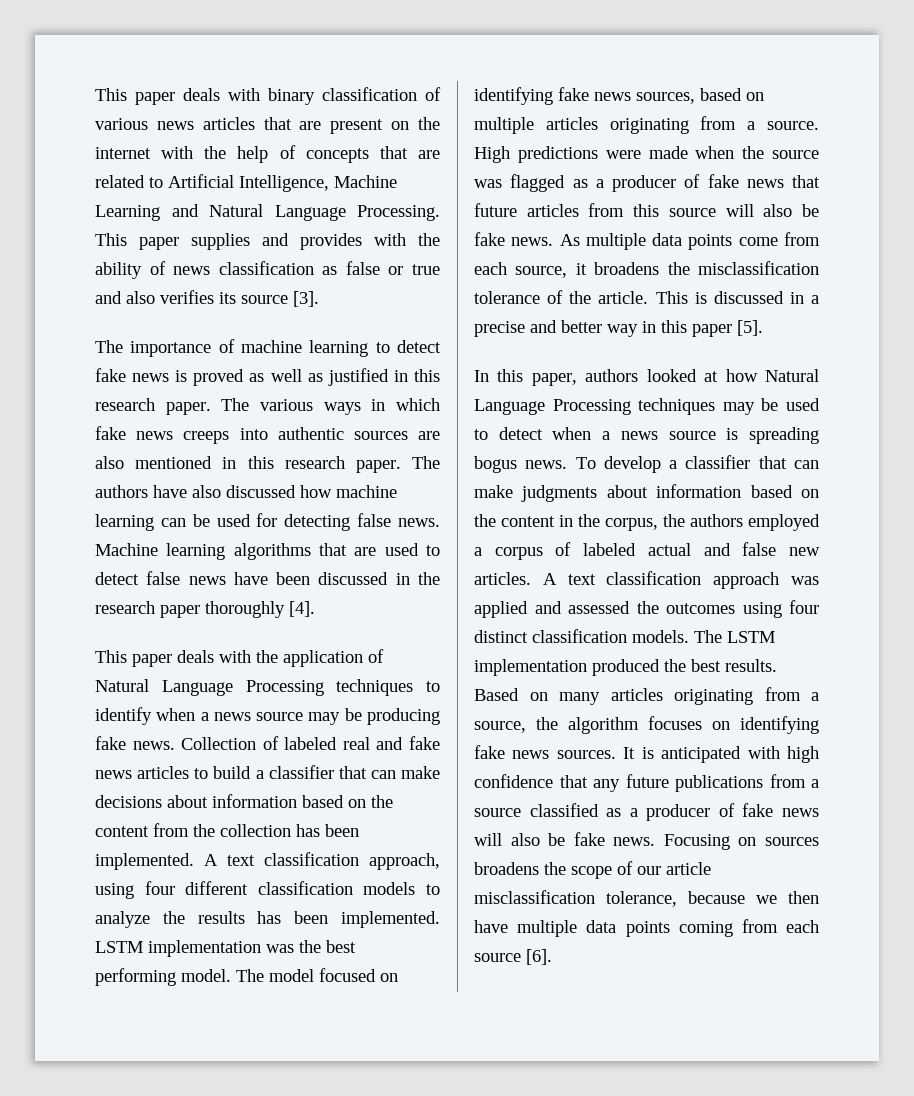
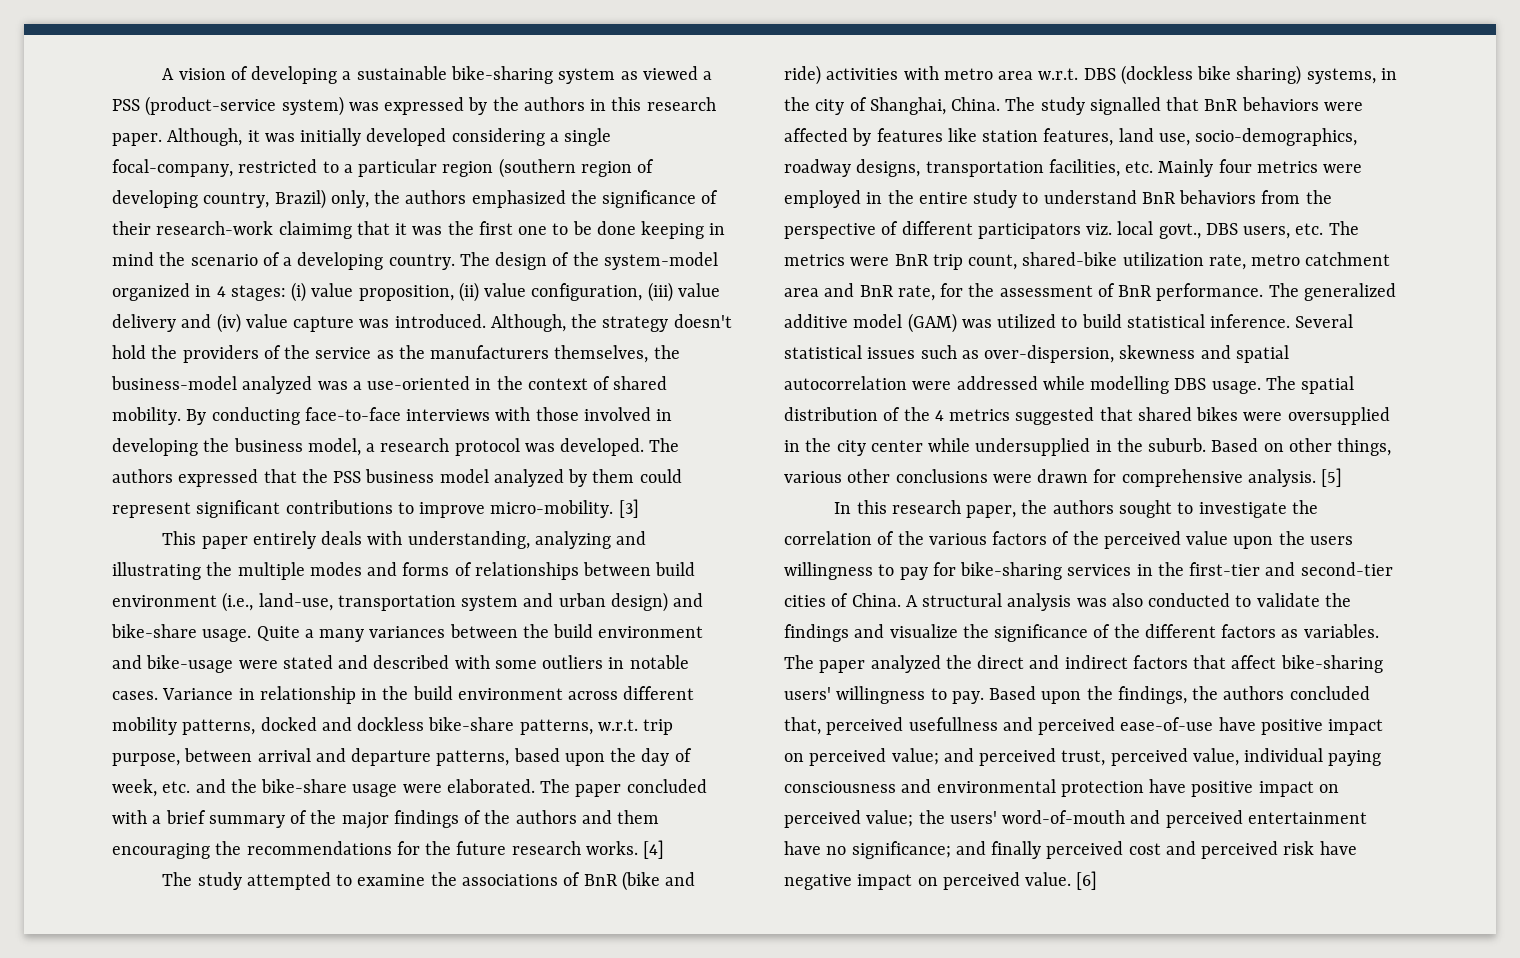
- This paper deals with binary classification of various news articles that are present on the internet with the help of concepts that are related to Artificial Intelligence, Machine Learning and Natural Language Processing. This paper supplies and provides with the ability of news classification as false or true and also verifies its source [3].
- The importance of machine learning to detect fake news is proved as well as justified in this research paper. The various ways in which fake news creeps into authentic sources are also mentioned in this research paper. The authors have also discussed how machine learning can be used for detecting false news. Machine learning algorithms that are used to detect false news have been discussed in the research paper thoroughly [4].
- This paper deals with the application of Natural Language Processing techniques to identify when a news source may be producing fake news. Collection of labeled real and fake news articles to build a classifier that can make decisions about information based on the content from the collection has been implemented. A text classification approach, using four different classification models to analyze the results has been implemented. LSTM implementation was the best performing model. The model focused on identifying fake news sources, based on multiple articles originating from a source. High predictions were made when the source was flagged as a producer of fake news that future articles from this source will also be fake news. As multiple data points come from each source, it broadens the misclassification tolerance of the article. This is discussed in a precise and better way in this paper [5].
- In this paper, authors looked at how Natural Language Processing techniques may be used to detect when a news source is spreading bogus news. To develop a classifier that can make judgments about information based on the content in the corpus, the authors employed a corpus of labeled actual and false new articles. A text classification approach was applied and assessed the outcomes using four distinct classification models. The LSTM implementation produced the best results. Based on many articles originating from a source, the algorithm focuses on identifying fake news sources. It is anticipated with high confidence that any future publications from a source classified as a producer of fake news will also be fake news. Focusing on sources broadens the scope of our article misclassification tolerance, because we then have multiple data points coming from each source [6].
+ A vision of developing a sustainable bike-sharing system as viewed a PSS (product-service system) was expressed by the authors in this research paper. Although, it was initially developed considering a single focal-company, restricted to a particular region (southern region of developing country, Brazil) only, the authors emphasized the significance of their research-work claimimg that it was the first one to be done keeping in mind the scenario of a developing country. The design of the system-model organized in 4 stages: (i) value proposition, (ii) value configuration, (iii) value delivery and (iv) value capture was introduced. Although, the strategy doesn't hold the providers of the service as the manufacturers themselves, the business-model analyzed was a use-oriented in the context of shared mobility. By conducting face-to-face interviews with those involved in developing the business model, a research protocol was developed. The authors expressed that the PSS business model analyzed by them could represent significant contributions to improve micro-mobility. [3]
+ This paper entirely deals with understanding, analyzing and illustrating the multiple modes and forms of relationships between build environment (i.e., land-use, transportation system and urban design) and bike-share usage. Quite a many variances between the build environment and bike-usage were stated and described with some outliers in notable cases. Variance in relationship in the build environment across different mobility patterns, docked and dockless bike-share patterns, w.r.t. trip purpose, between arrival and departure patterns, based upon the day of week, etc. and the bike-share usage were elaborated. The paper concluded with a brief summary of the major findings of the authors and them encouraging the recommendations for the future research works. [4]
+ The study attempted to examine the associations of BnR (bike and ride) activities with metro area w.r.t. DBS (dockless bike sharing) systems, in the city of Shanghai, China. The study signalled that BnR behaviors were affected by features like station features, land use, socio-demographics, roadway designs, transportation facilities, etc. Mainly four metrics were employed in the entire study to understand BnR behaviors from the perspective of different participators viz. local govt., DBS users, etc. The metrics were BnR trip count, shared-bike utilization rate, metro catchment area and BnR rate, for the assessment of BnR performance. The generalized additive model (GAM) was utilized to build statistical inference. Several statistical issues such as over-dispersion, skewness and spatial autocorrelation were addressed while modelling DBS usage. The spatial distribution of the 4 metrics suggested that shared bikes were oversupplied in the city center while undersupplied in the suburb. Based on other things, various other conclusions were drawn for comprehensive analysis. [5]
+ In this research paper, the authors sought to investigate the correlation of the various factors of the perceived value upon the users willingness to pay for bike-sharing services in the first-tier and second-tier cities of China. A structural analysis was also conducted to validate the findings and visualize the significance of the different factors as variables. The paper analyzed the direct and indirect factors that affect bike-sharing users' willingness to pay. Based upon the findings, the authors concluded that, perceived usefullness and perceived ease-of-use have positive impact on perceived value; and perceived trust, perceived value, individual paying consciousness and environmental protection have positive impact on perceived value; the users' word-of-mouth and perceived entertainment have no significance; and finally perceived cost and perceived risk have negative impact on perceived value. [6]

